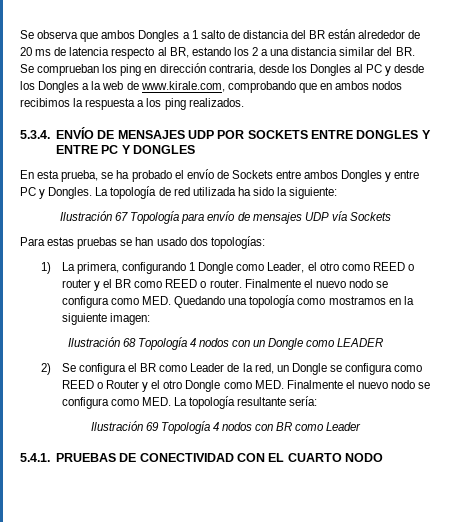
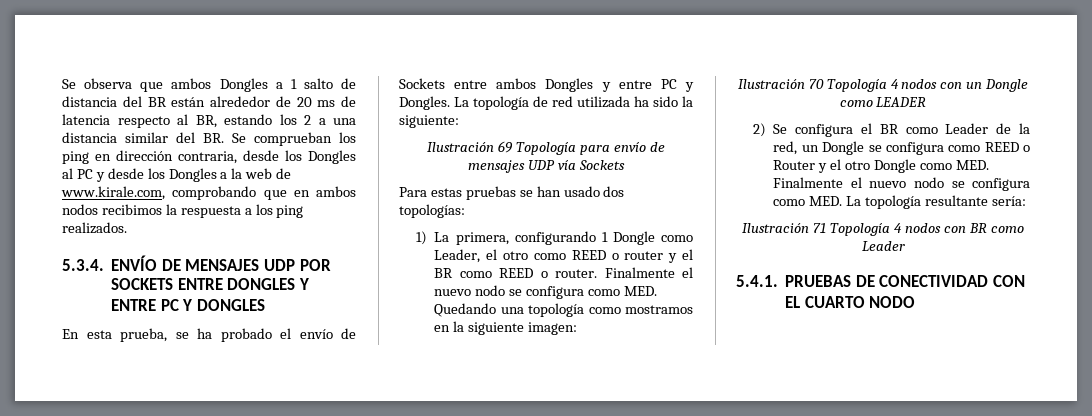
- Ilustración 67 Topología para envío de mensajes UDP vía Sockets
+ Ilustración 69 Topología para envío de mensajes UDP vía Sockets
- Ilustración 68 Topología 4 nodos con un Dongle como LEADER
+ Ilustración 70 Topología 4 nodos con un Dongle como LEADER
- Ilustración 69 Topología 4 nodos con BR como Leader
+ Ilustración 71 Topología 4 nodos con BR como Leader

